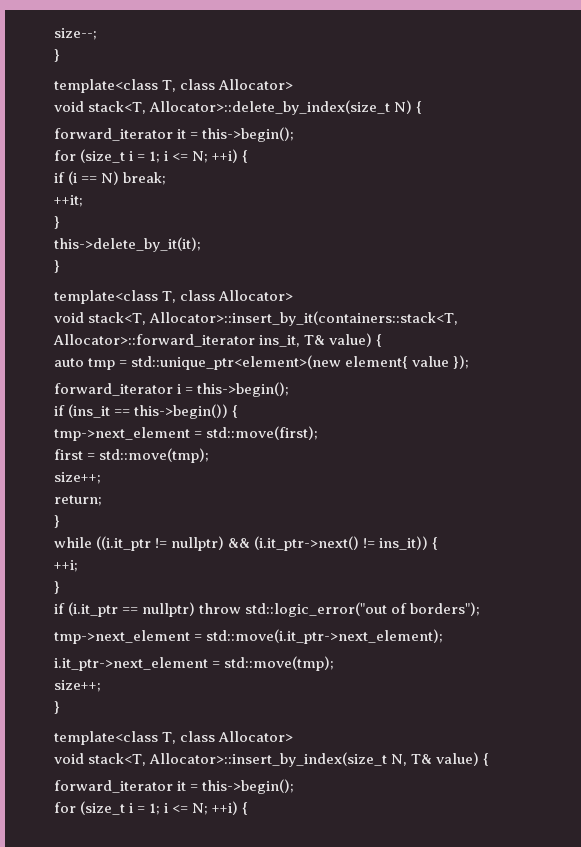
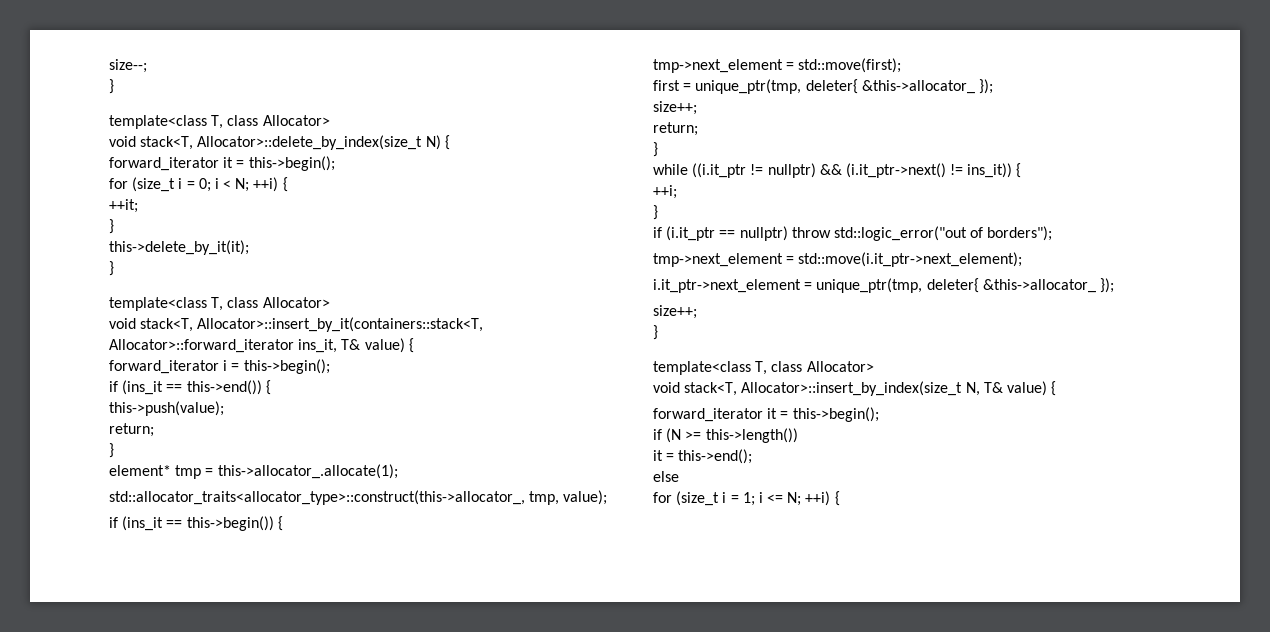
  void stack<T, Allocator>::delete_by_index(size_t N) {
  forward_iterator it = this->begin();
- for (size_t i = 1; i <= N; ++i) {
- if (i == N) break;
+ for (size_t i = 0; i < N; ++i) {
- auto tmp = std::unique_ptr<element>(new element{ value });
  forward_iterator i = this->begin();
+ if (ins_it == this->end()) {
+ this->push(value);
+ return;
+ }
+ element* tmp = this->allocator_.allocate(1);
+ std::allocator_traits<allocator_type>::construct(this->allocator_, tmp, value);
- first = std::move(tmp);
+ first = unique_ptr(tmp, deleter{ &this->allocator_ });
- i.it_ptr->next_element = std::move(tmp);
+ i.it_ptr->next_element = unique_ptr(tmp, deleter{ &this->allocator_ });
+ if (N >= this->length())
+ it = this->end();
+ else

